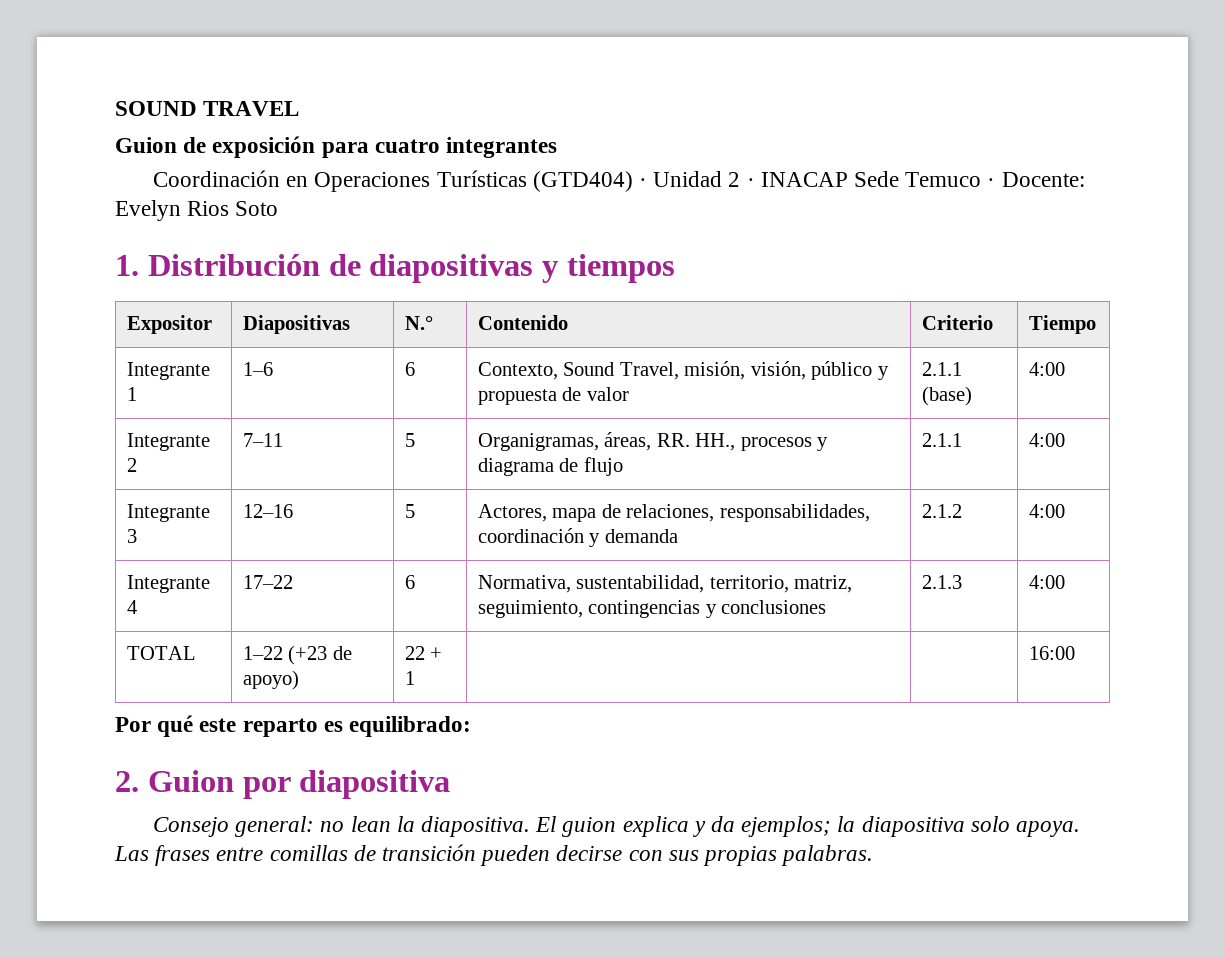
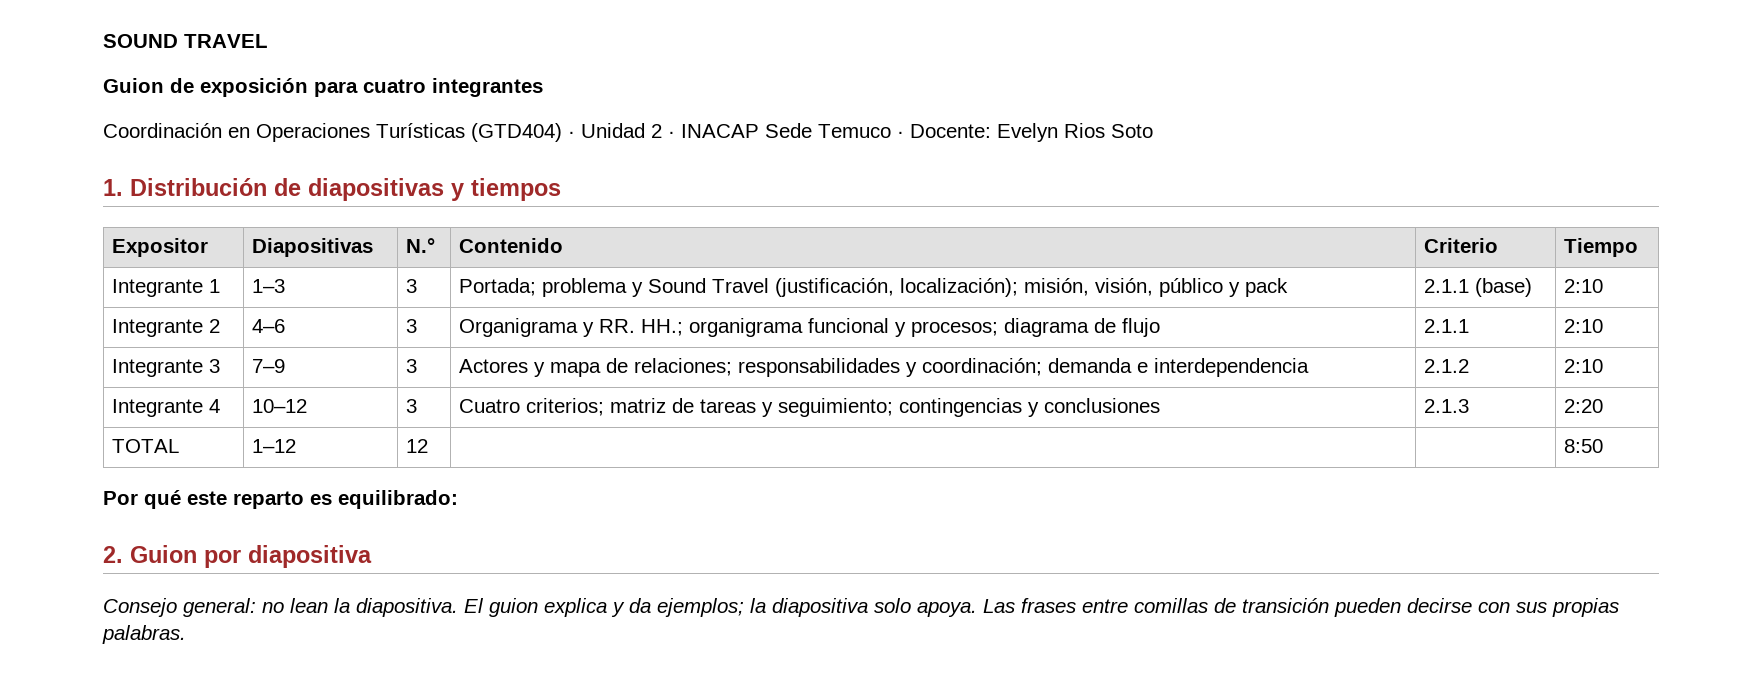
- Integrante 1 | 1–6 | 6 | Contexto, Sound Travel, misión, visión, público y propuesta de valor | 2.1.1 (base) | 4:00
+ Integrante 1 | 1–3 | 3 | Portada; problema y Sound Travel (justificación, localización); misión, visión, público y pack | 2.1.1 (base) | 2:10
- Integrante 2 | 7–11 | 5 | Organigramas, áreas, RR. HH., procesos y diagrama de flujo | 2.1.1 | 4:00
+ Integrante 2 | 4–6 | 3 | Organigrama y RR. HH.; organigrama funcional y procesos; diagrama de flujo | 2.1.1 | 2:10
- Integrante 3 | 12–16 | 5 | Actores, mapa de relaciones, responsabilidades, coordinación y demanda | 2.1.2 | 4:00
+ Integrante 3 | 7–9 | 3 | Actores y mapa de relaciones; responsabilidades y coordinación; demanda e interdependencia | 2.1.2 | 2:10
- Integrante 4 | 17–22 | 6 | Normativa, sustentabilidad, territorio, matriz, seguimiento, contingencias y conclusiones | 2.1.3 | 4:00
+ Integrante 4 | 10–12 | 3 | Cuatro criterios; matriz de tareas y seguimiento; contingencias y conclusiones | 2.1.3 | 2:20
- TOTAL | 1–22 (+23 de apoyo) | 22 + 1 | | | 16:00
+ TOTAL | 1–12 | 12 | | | 8:50

